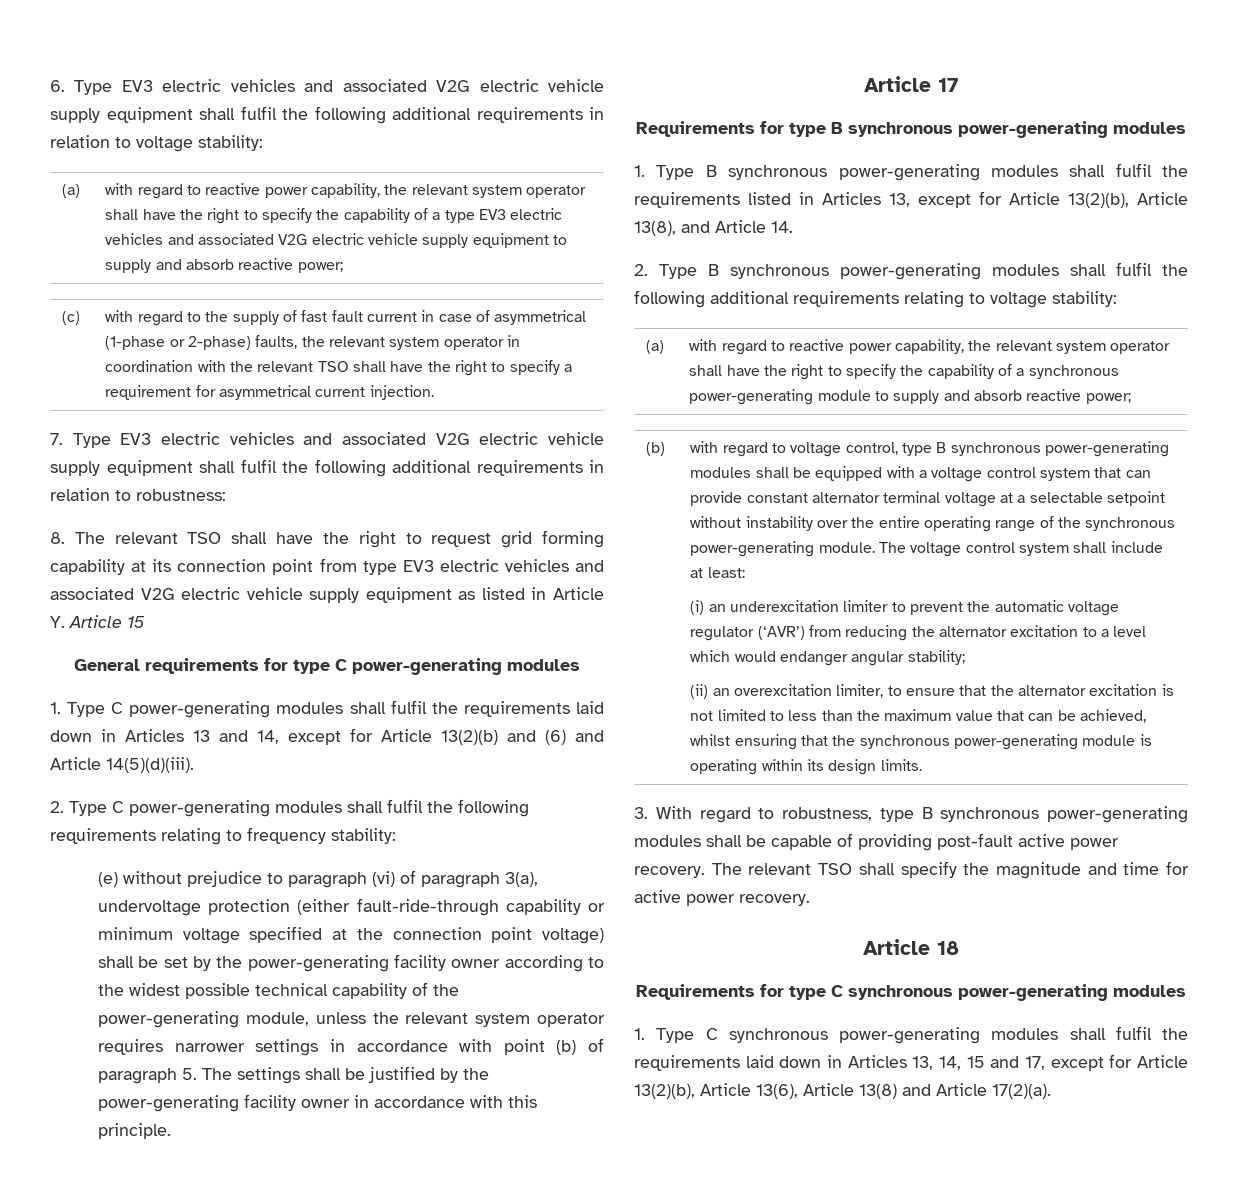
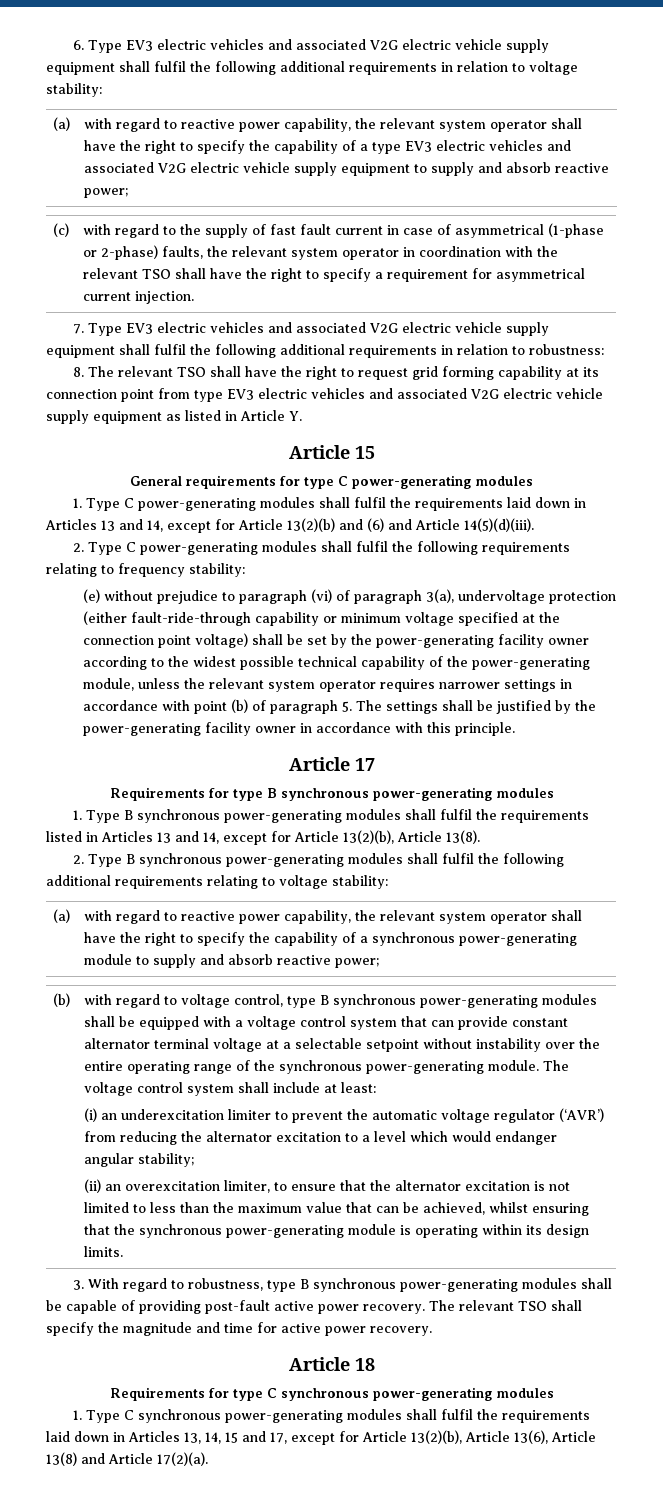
- 8. The relevant TSO shall have the right to request grid forming capability at its connection point from type EV3 electric vehicles and associated V2G electric vehicle supply equipment as listed in Article Y. Article 15
+ 8. The relevant TSO shall have the right to request grid forming capability at its connection point from type EV3 electric vehicles and associated V2G electric vehicle supply equipment as listed in Article Y.
+ Article 15
- 1. Type B synchronous power-generating modules shall fulfil the requirements listed in Articles 13, except for Article 13(2)(b), Article 13(8), and Article 14.
+ 1. Type B synchronous power-generating modules shall fulfil the requirements listed in Articles 13 and 14, except for Article 13(2)(b), Article 13(8).

